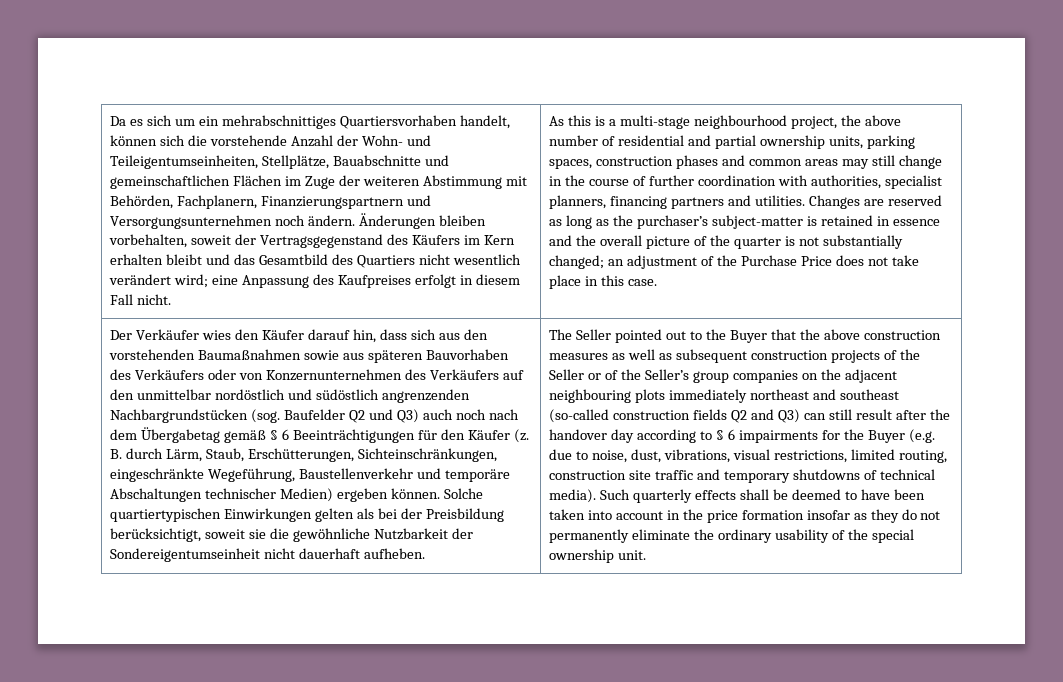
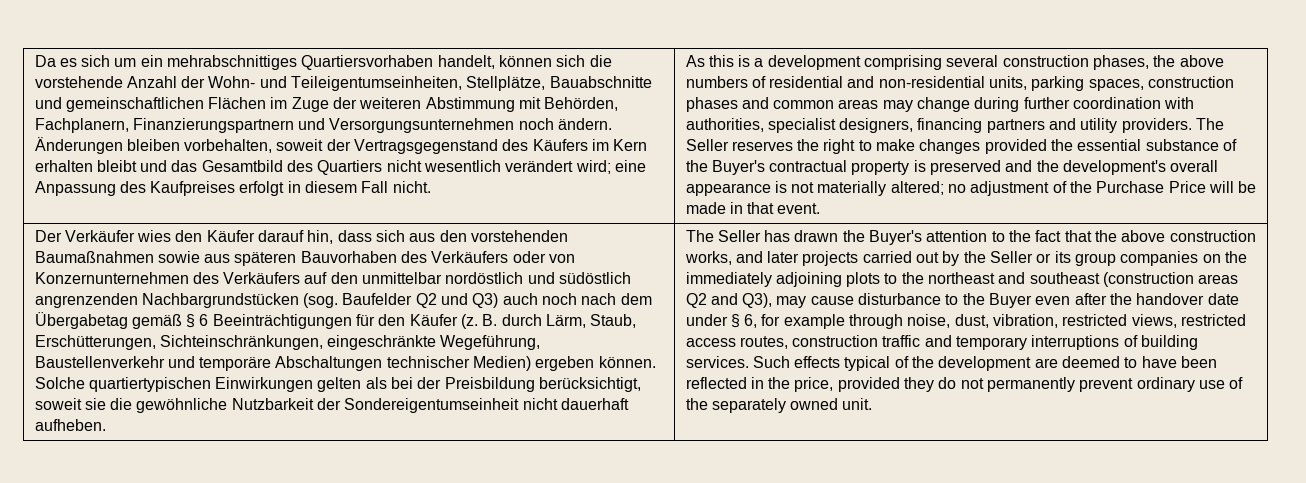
- As this is a multi-stage neighbourhood project, the above number of residential and partial ownership units, parking spaces, construction phases and common areas may still change in the course of further coordination with authorities, specialist planners, financing partners and utilities. Changes are reserved as long as the purchaser’s subject-matter is retained in essence and the overall picture of the quarter is not substantially changed; an adjustment of the Purchase Price does not take place in this case.
+ As this is a development comprising several construction phases, the above numbers of residential and non-residential units, parking spaces, construction phases and common areas may change during further coordination with authorities, specialist designers, financing partners and utility providers. The Seller reserves the right to make changes provided the essential substance of the Buyer's contractual property is preserved and the development's overall appearance is not materially altered; no adjustment of the Purchase Price will be made in that event.
- The Seller pointed out to the Buyer that the above construction measures as well as subsequent construction projects of the Seller or of the Seller’s group companies on the adjacent neighbouring plots immediately northeast and southeast (so-called construction fields Q2 and Q3) can still result after the handover day according to § 6 impairments for the Buyer (e.g. due to noise, dust, vibrations, visual restrictions, limited routing, construction site traffic and temporary shutdowns of technical media). Such quarterly effects shall be deemed to have been taken into account in the price formation insofar as they do not permanently eliminate the ordinary usability of the special ownership unit.
+ The Seller has drawn the Buyer's attention to the fact that the above construction works, and later projects carried out by the Seller or its group companies on the immediately adjoining plots to the northeast and southeast (construction areas Q2 and Q3), may cause disturbance to the Buyer even after the handover date under § 6, for example through noise, dust, vibration, restricted views, restricted access routes, construction traffic and temporary interruptions of building services. Such effects typical of the development are deemed to have been reflected in the price, provided they do not permanently prevent ordinary use of the separately owned unit.

